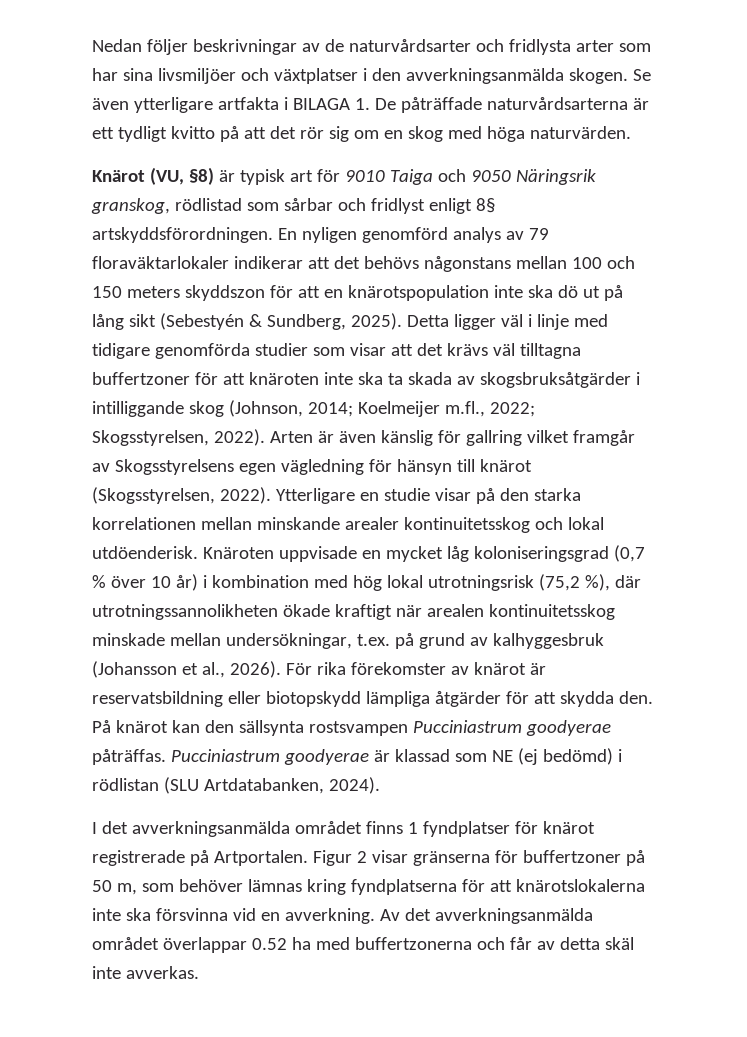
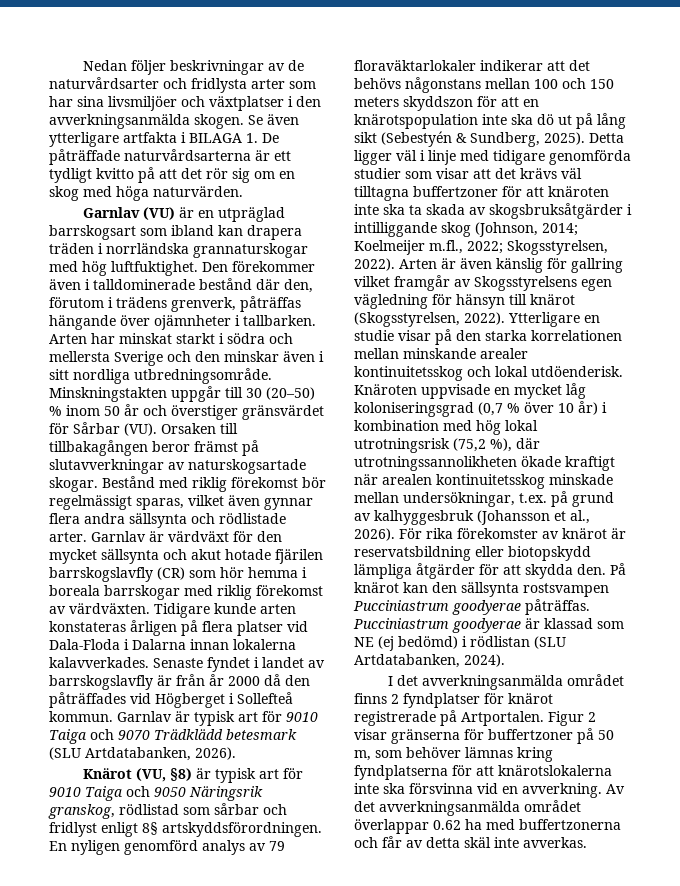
+ Garnlav (VU) är en utpräglad barrskogsart som ibland kan drapera träden i norrländska grannaturskogar med hög luftfuktighet. Den förekommer även i talldominerade bestånd där den, förutom i trädens grenverk, påträffas hängande över ojämnheter i tallbarken. Arten har minskat starkt i södra och mellersta Sverige och den minskar även i sitt nordliga utbredningsområde. Minskningstakten uppgår till 30 (20–50) % inom 50 år och överstiger gränsvärdet för Sårbar (VU). Orsaken till tillbakagången beror främst på slutavverkningar av naturskogsartade skogar. Bestånd med riklig förekomst bör regelmässigt sparas, vilket även gynnar flera andra sällsynta och rödlistade arter. Garnlav är värdväxt för den mycket sällsynta och akut hotade fjärilen barrskogslavfly (CR) som hör hemma i boreala barrskogar med riklig förekomst av värdväxten. Tidigare kunde arten konstateras årligen på flera platser vid Dala-Floda i Dalarna innan lokalerna kalavverkades. Senaste fyndet i landet av barrskogslavfly är från år 2000 då den påträffades vid Högberget i Sollefteå kommun. Garnlav är typisk art för 9010 Taiga och 9070 Trädklädd betesmark (SLU Artdatabanken, 2026).
- I det avverkningsanmälda området finns 1 fyndplatser för knärot registrerade på Artportalen.
+ I det avverkningsanmälda området finns 2 fyndplatser för knärot registrerade på Artportalen.
- Av det avverkningsanmälda området överlappar 0.52 ha med buffertzonerna och får av detta skäl inte avverkas.
+ Av det avverkningsanmälda området överlappar 0.62 ha med buffertzonerna och får av detta skäl inte avverkas.

